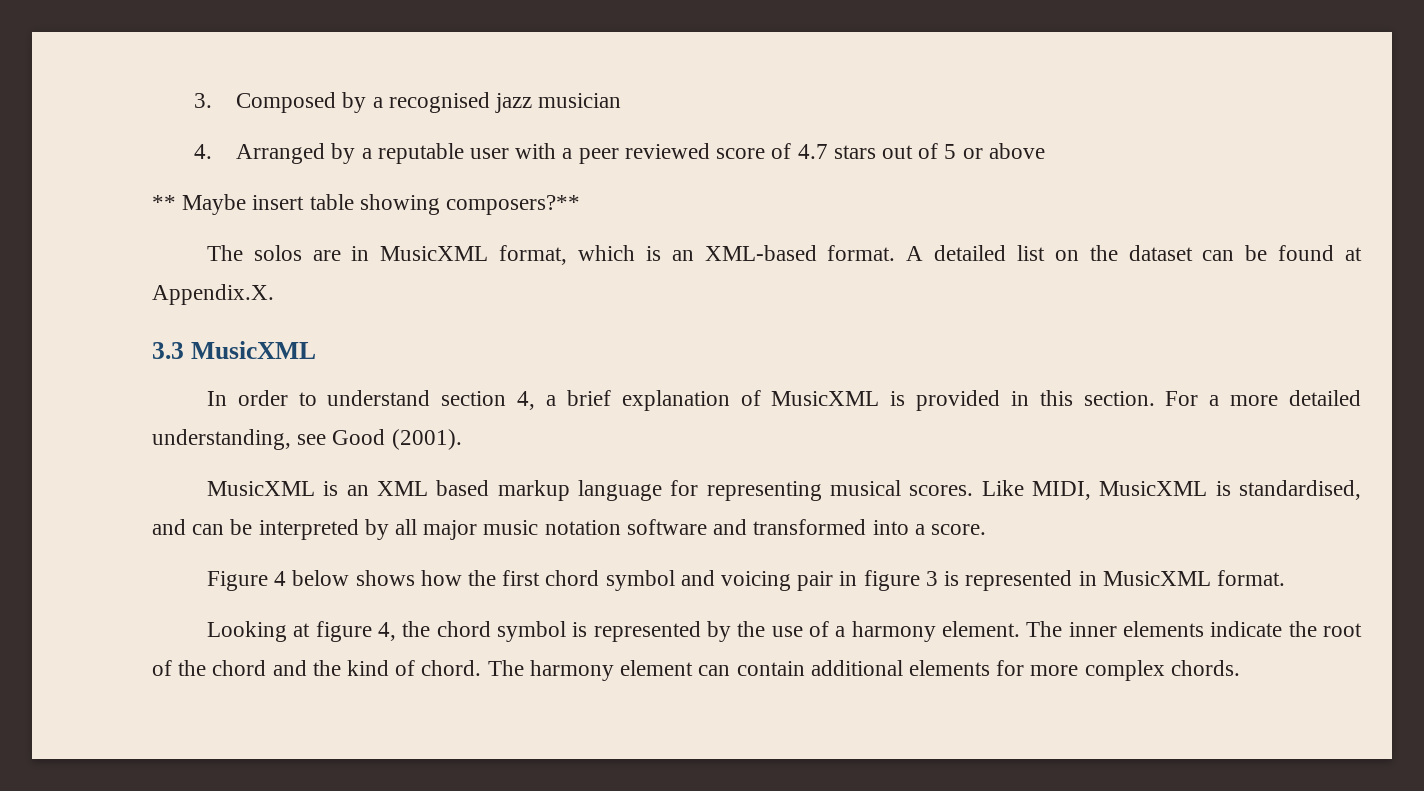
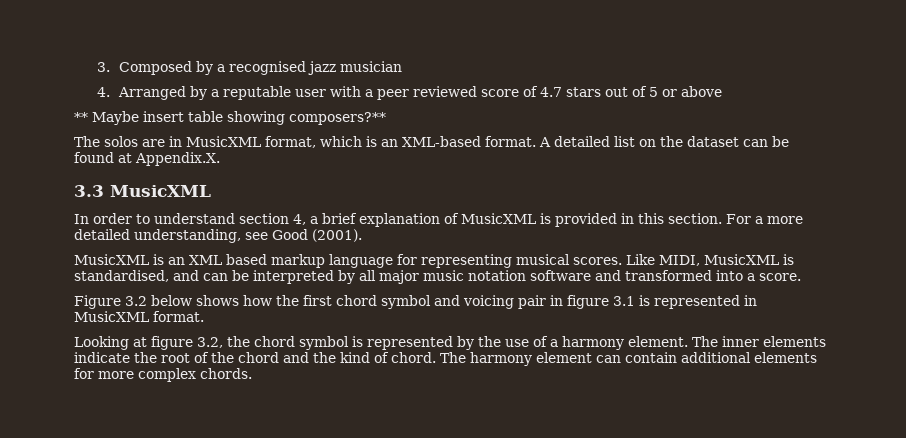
- Figure 4 below shows how the first chord symbol and voicing pair in figure 3 is represented in MusicXML format.
+ Figure 3.2 below shows how the first chord symbol and voicing pair in figure 3.1 is represented in MusicXML format.
- Looking at figure 4, the chord symbol is represented by the use of a harmony element.
+ Looking at figure 3.2, the chord symbol is represented by the use of a harmony element.

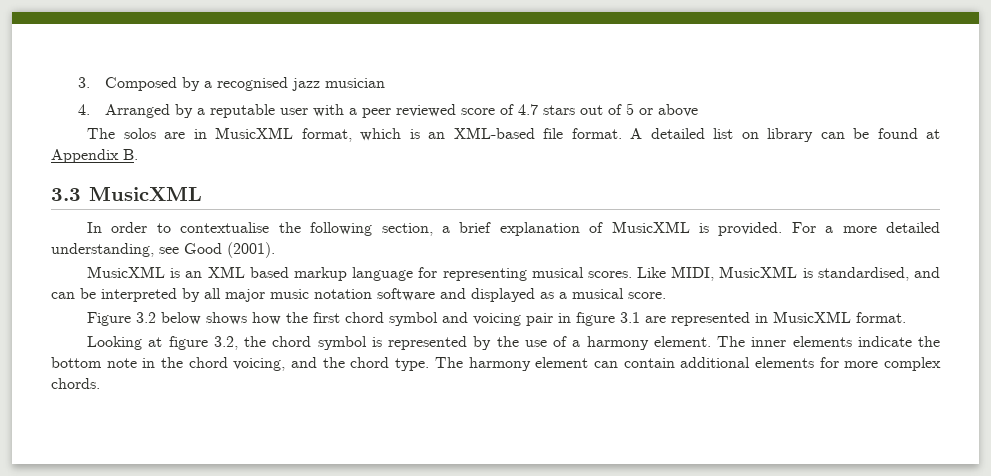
- ** Maybe insert table showing composers?**
- The solos are in MusicXML format, which is an XML-based format.
+ The solos are in MusicXML format, which is an XML-based file format.
- A detailed list on the dataset can be found at Appendix.X.
+ A detailed list on library can be found at Appendix B.
- In order to understand section 4, a brief explanation of MusicXML is provided in this section.
+ In order to contextualise the following section, a brief explanation of MusicXML is provided.
- Like MIDI, MusicXML is standardised, and can be interpreted by all major music notation software and transformed into a score.
+ Like MIDI, MusicXML is standardised, and can be interpreted by all major music notation software and displayed as a musical score.
- Figure 3.2 below shows how the first chord symbol and voicing pair in figure 3.1 is represented in MusicXML format.
+ Figure 3.2 below shows how the first chord symbol and voicing pair in figure 3.1 are represented in MusicXML format.
- The inner elements indicate the root of the chord and the kind of chord.
+ The inner elements indicate the bottom note in the chord voicing, and the chord type.

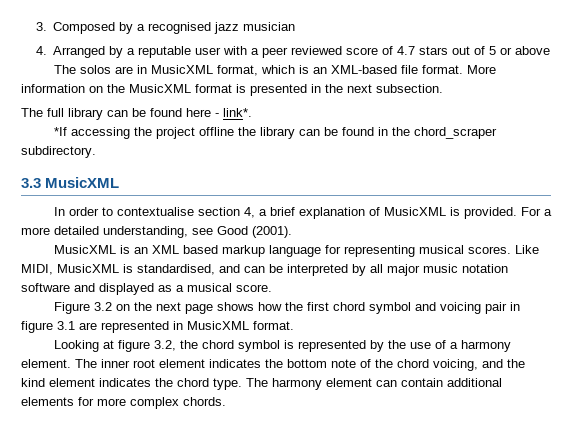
- A detailed list on library can be found at Appendix B.
+ More information on the MusicXML format is presented in the next subsection.
+ The full library can be found here - link*.
+ *If accessing the project offline the library can be found in the chord_scraper subdirectory.
- In order to contextualise the following section, a brief explanation of MusicXML is provided.
+ In order to contextualise section 4, a brief explanation of MusicXML is provided.
- Figure 3.2 below shows how the first chord symbol and voicing pair in figure 3.1 are represented in MusicXML format.
+ Figure 3.2 on the next page shows how the first chord symbol and voicing pair in figure 3.1 are represented in MusicXML format.
- The inner elements indicate the bottom note in the chord voicing, and the chord type.
+ The inner root element indicates the bottom note of the chord voicing, and the kind element indicates the chord type.

